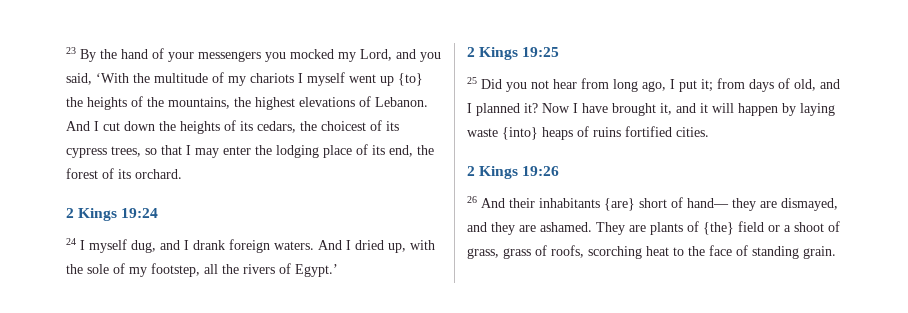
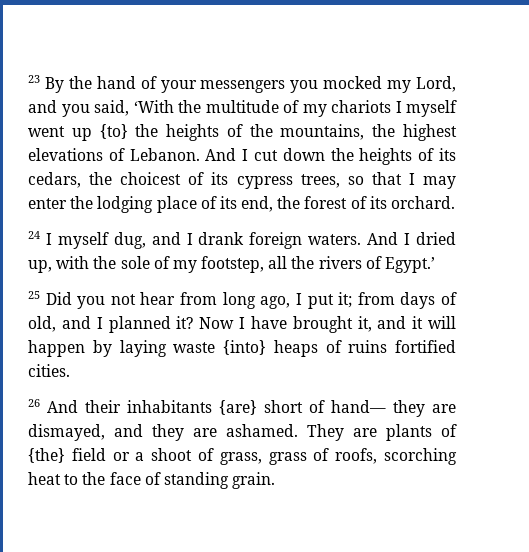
- 2 Kings 19:24
- 2 Kings 19:25
- 2 Kings 19:26

